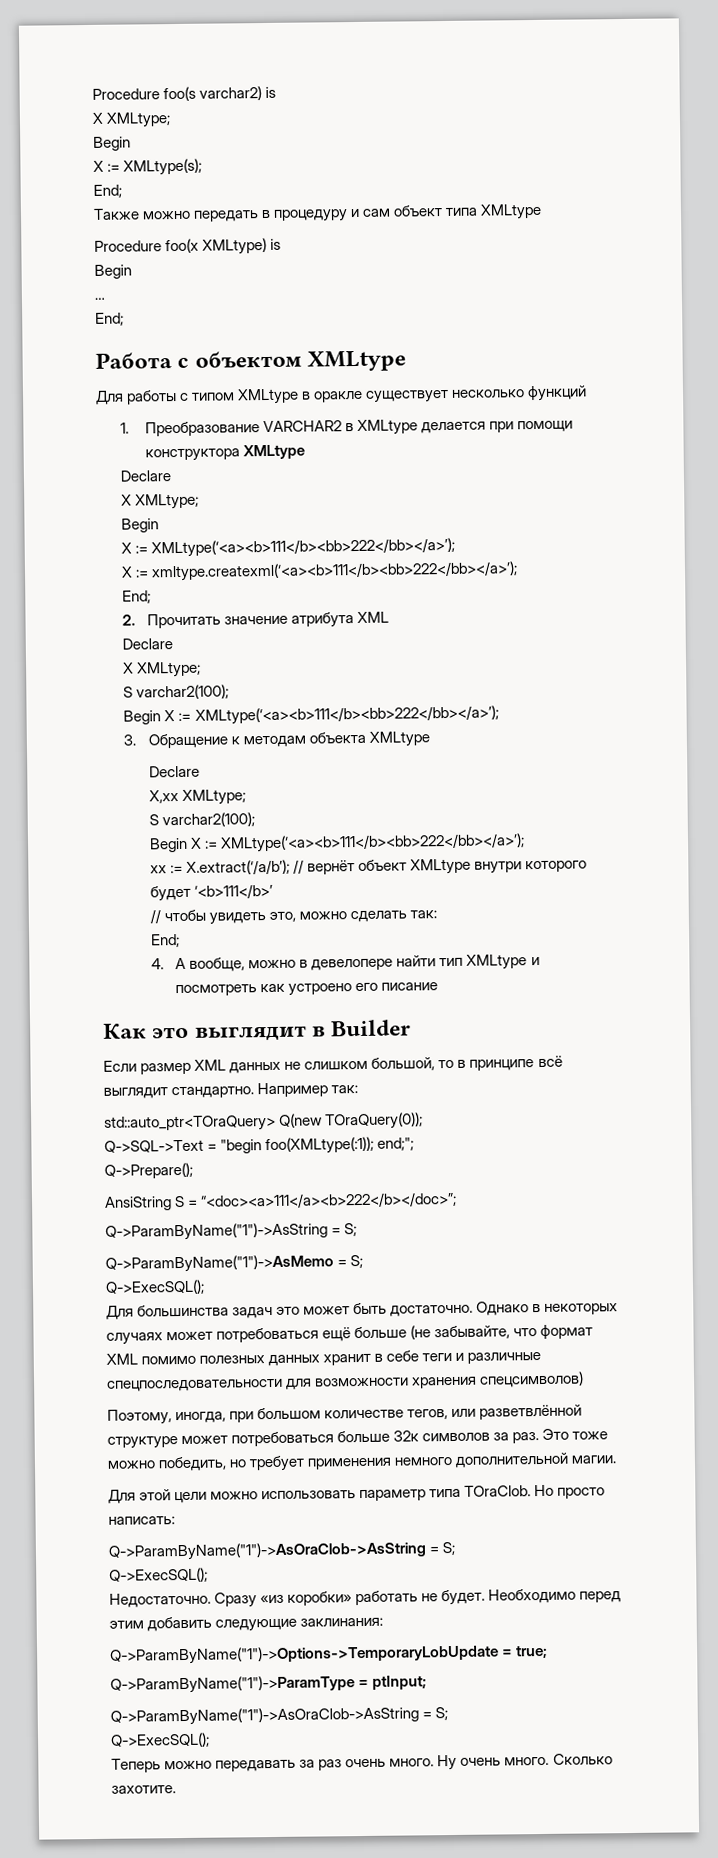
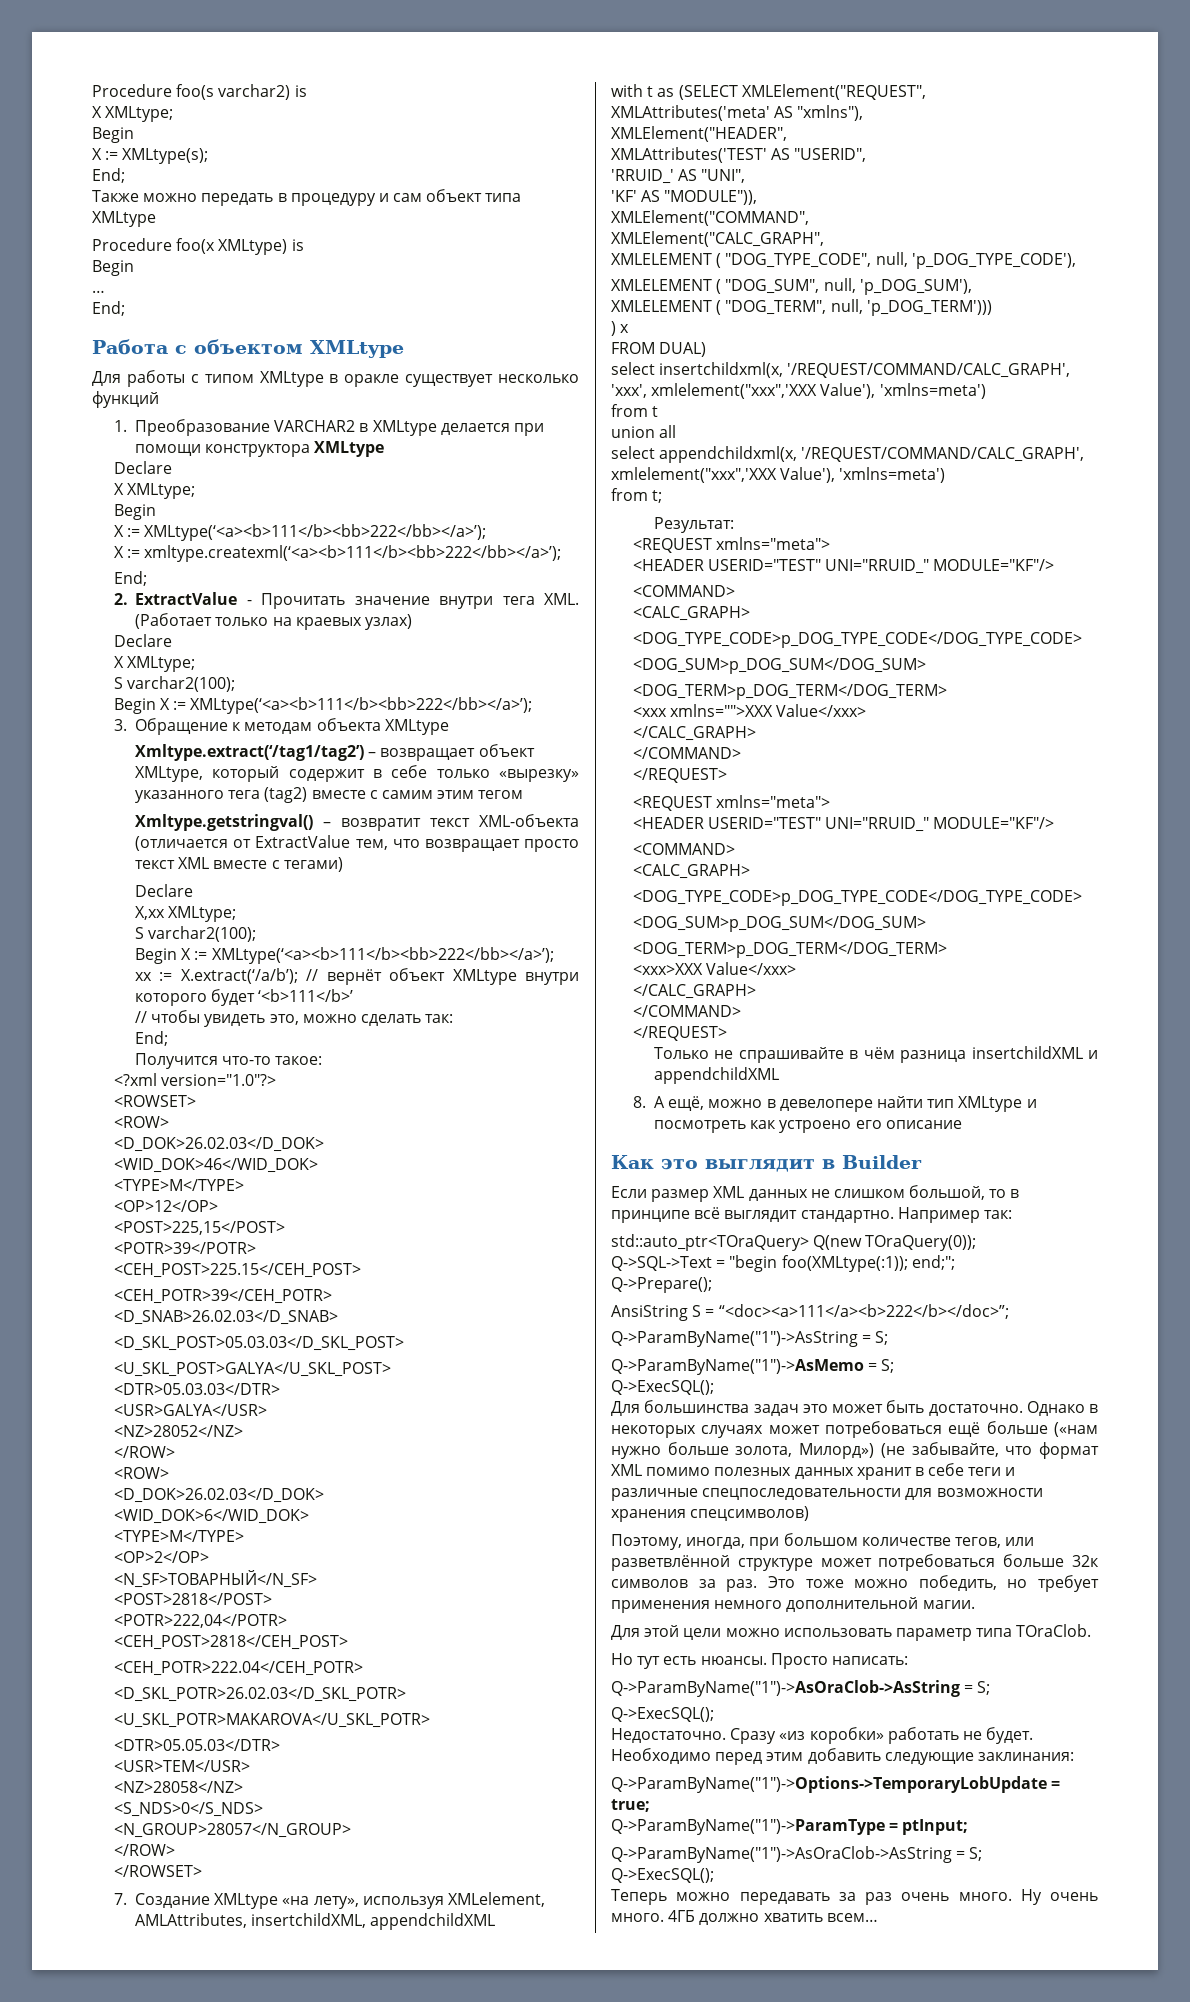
- 2. Прочитать значение атрибута XML
+ 2. ExtractValue - Прочитать значение внутри тега XML. (Работает только на краевых узлах)
+ Xmltype.extract(‘/tag1/tag2’) – возвращает объект XMLtype, который содержит в себе только «вырезку» указанного тега (tag2) вместе с самим этим тегом
+ Xmltype.getstringval() – возвратит текст XML-объекта (отличается от ExtractValue тем, что возвращает просто текст XML вместе с тегами)
- 4. А вообще, можно в девелопере найти тип XMLtype и посмотреть как устроено его писание
+ Получится что-то такое:
+ <?xml version="1.0"?>
+ <ROWSET>
+ <ROW>
+ <D_DOK>26.02.03</D_DOK>
+ <WID_DOK>46</WID_DOK>
+ <TYPE>М</TYPE>
+ <OP>12</OP>
+ <POST>225,15</POST>
+ <POTR>39</POTR>
+ <CEH_POST>225.15</CEH_POST>
+ <CEH_POTR>39</CEH_POTR>
+ <D_SNAB>26.02.03</D_SNAB>
+ <D_SKL_POST>05.03.03</D_SKL_POST>
+ <U_SKL_POST>GALYA</U_SKL_POST>
+ <DTR>05.03.03</DTR>
+ <USR>GALYA</USR>
+ <NZ>28052</NZ>
+ </ROW>
+ <ROW>
+ <D_DOK>26.02.03</D_DOK>
+ <WID_DOK>6</WID_DOK>
+ <TYPE>М</TYPE>
+ <OP>2</OP>
+ <N_SF>ТОВАРНЫЙ</N_SF>
+ <POST>2818</POST>
+ <POTR>222,04</POTR>
+ <CEH_POST>2818</CEH_POST>
+ <CEH_POTR>222.04</CEH_POTR>
+ <D_SKL_POTR>26.02.03</D_SKL_POTR>
+ <U_SKL_POTR>MAKAROVA</U_SKL_POTR>
+ <DTR>05.05.03</DTR>
+ <USR>TEM</USR>
+ <NZ>28058</NZ>
+ <S_NDS>0</S_NDS>
+ <N_GROUP>28057</N_GROUP>
+ </ROW>
+ </ROWSET>
+ 7. Создание XMLtype «на лету», используя XMLelement, AMLAttributes, insertchildXML, appendchildXML
+ with t as (SELECT XMLElement("REQUEST",
+ XMLAttributes('meta' AS "xmlns"),
+ XMLElement("HEADER",
+ XMLAttributes('TEST' AS "USERID",
+ 'RRUID_' AS "UNI",
+ 'KF' AS "MODULE")),
+ XMLElement("COMMAND",
+ XMLElement("CALC_GRAPH",
+ XMLELEMENT ( "DOG_TYPE_CODE", null, 'p_DOG_TYPE_CODE'),
+ XMLELEMENT ( "DOG_SUM", null, 'p_DOG_SUM'),
+ XMLELEMENT ( "DOG_TERM", null, 'p_DOG_TERM')))
+ ) x
+ FROM DUAL)
+ select insertchildxml(x, '/REQUEST/COMMAND/CALC_GRAPH', 'xxx', xmlelement("xxx",'XXX Value'), 'xmlns=meta')
+ from t
+ union all
+ select appendchildxml(x, '/REQUEST/COMMAND/CALC_GRAPH', xmlelement("xxx",'XXX Value'), 'xmlns=meta')
+ from t;
+ Результат:
+ <REQUEST xmlns="meta">
+ <HEADER USERID="TEST" UNI="RRUID_" MODULE="KF"/>
+ <COMMAND>
+ <CALC_GRAPH>
+ <DOG_TYPE_CODE>p_DOG_TYPE_CODE</DOG_TYPE_CODE>
+ <DOG_SUM>p_DOG_SUM</DOG_SUM>
+ <DOG_TERM>p_DOG_TERM</DOG_TERM>
+ <xxx xmlns="">XXX Value</xxx>
+ </CALC_GRAPH>
+ </COMMAND>
+ </REQUEST>
+ <REQUEST xmlns="meta">
+ <HEADER USERID="TEST" UNI="RRUID_" MODULE="KF"/>
+ <COMMAND>
+ <CALC_GRAPH>
+ <DOG_TYPE_CODE>p_DOG_TYPE_CODE</DOG_TYPE_CODE>
+ <DOG_SUM>p_DOG_SUM</DOG_SUM>
+ <DOG_TERM>p_DOG_TERM</DOG_TERM>
+ <xxx>XXX Value</xxx>
+ </CALC_GRAPH>
+ </COMMAND>
+ </REQUEST>
+ Только не спрашивайте в чём разница insertchildXML и appendchildXML
+ 8. А ещё, можно в девелопере найти тип XMLtype и посмотреть как устроено его описание
- Однако в некоторых случаях может потребоваться ещё больше (не забывайте, что формат XML помимо полезных данных хранит в себе теги и различные спецпоследовательности для возможности хранения спецсимволов)
+ Однако в некоторых случаях может потребоваться ещё больше («нам нужно больше золота, Милорд») (не забывайте, что формат XML помимо полезных данных хранит в себе теги и различные спецпоследовательности для возможности хранения спецсимволов)
- Для этой цели можно использовать параметр типа TOraClob. Но просто написать:
+ Для этой цели можно использовать параметр типа TOraClob.
+ Но тут есть нюансы. Просто написать:
- Сколько захотите.
+ 4ГБ должно хватить всем…

